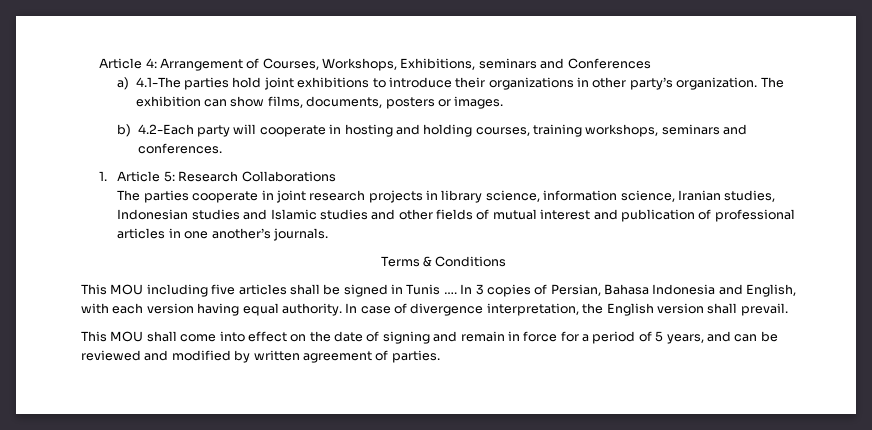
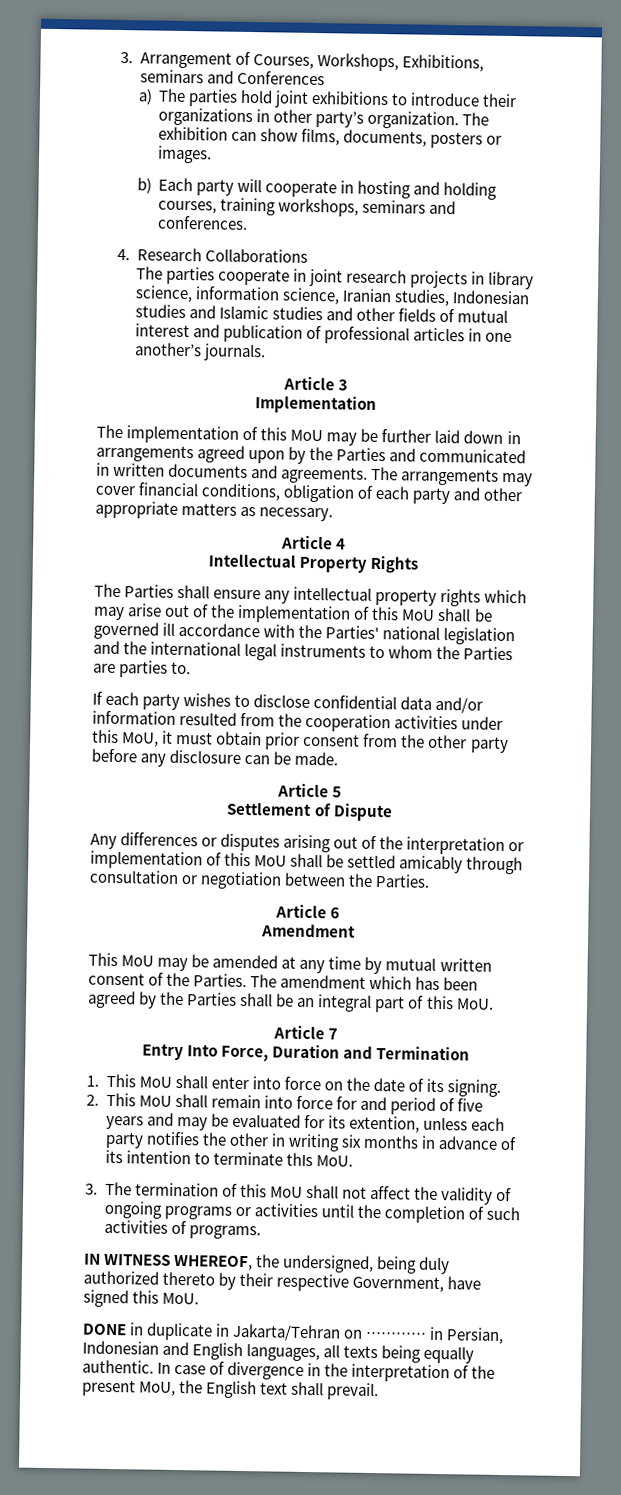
- Article 4: Arrangement of Courses, Workshops, Exhibitions, seminars and Conferences
+ 3. Arrangement of Courses, Workshops, Exhibitions, seminars and Conferences
- a) 4.1-The parties hold joint exhibitions to introduce their organizations in other party’s organization.
+ a) The parties hold joint exhibitions to introduce their organizations in other party’s organization.
- b) 4.2-Each party will cooperate in hosting and holding courses, training workshops, seminars and conferences.
+ b) Each party will cooperate in hosting and holding courses, training workshops, seminars and conferences.
- 1. Article 5: Research Collaborations
+ 4. Research Collaborations
- Terms & Conditions
- This MOU including five articles shall be signed in Tunis …. In 3 copies of Persian, Bahasa Indonesia and English, with each version having equal authority. In case of divergence interpretation, the English version shall prevail.
+ Article 3
+ Implementation
+ The implementation of this MoU may be further laid down in arrangements agreed upon by the Parties and communicated in written documents and agreements. The arrangements may cover financial conditions, obligation of each party and other appropriate matters as necessary.
+ Article 4
+ Intellectual Property Rights
+ The Parties shall ensure any intellectual property rights which may arise out of the implementation of this MoU shall be governed ill accordance with the Parties' national legislation and the international legal instruments to whom the Parties are parties to.
+ If each party wishes to disclose confidential data and/or information resulted from the cooperation activities under this MoU, it must obtain prior consent from the other party before any disclosure can be made.
+ Article 5
+ Settlement of Dispute
+ Any differences or disputes arising out of the interpretation or implementation of this MoU shall be settled amicably through consultation or negotiation between the Parties.
+ Article 6
+ Amendment
+ This MoU may be amended at any time by mutual written consent of the Parties. The amendment which has been agreed by the Parties shall be an integral part of this MoU.
+ Article 7
+ Entry Into Force, Duration and Termination
+ 1. This MoU shall enter into force on the date of its signing.
+ 2. This MoU shall remain into force for and period of five years and may be evaluated for its extention, unless each party notifies the other in writing six months in advance of its intention to terminate thIs MoU.
+ 3. The termination of this MoU shall not affect the validity of ongoing programs or activities until the completion of such activities of programs.
+ IN WITNESS WHEREOF, the undersigned, being duly authorized thereto by their respective Government, have signed this MoU.
+ DONE in duplicate in Jakarta/Tehran on ………… in Persian, Indonesian and English languages, all texts being equally authentic. In case of divergence in the interpretation of the present MoU, the English text shall prevail.
- This MOU shall come into effect on the date of signing and remain in force for a period of 5 years, and can be reviewed and modified by written agreement of parties.

